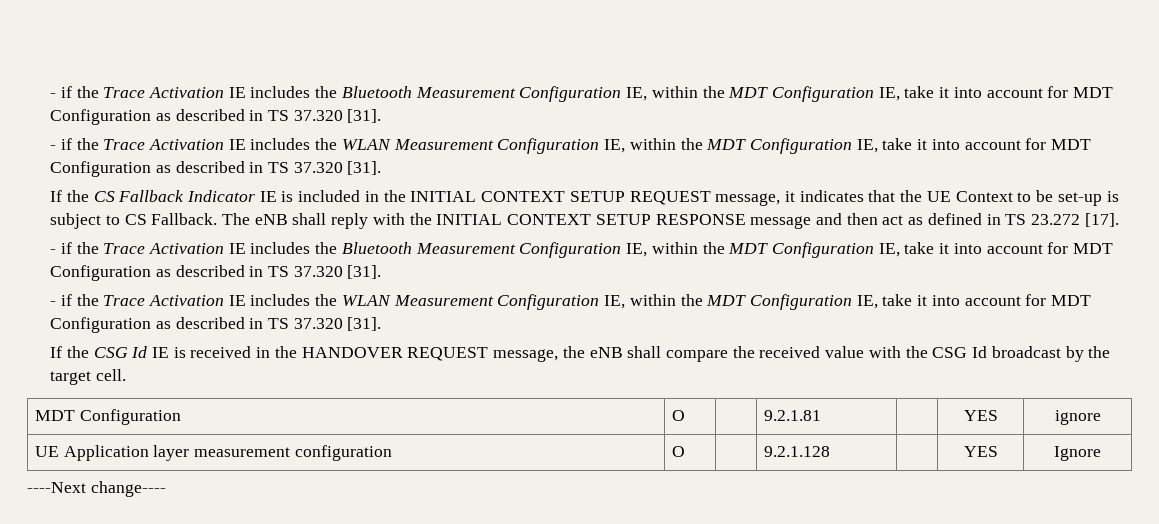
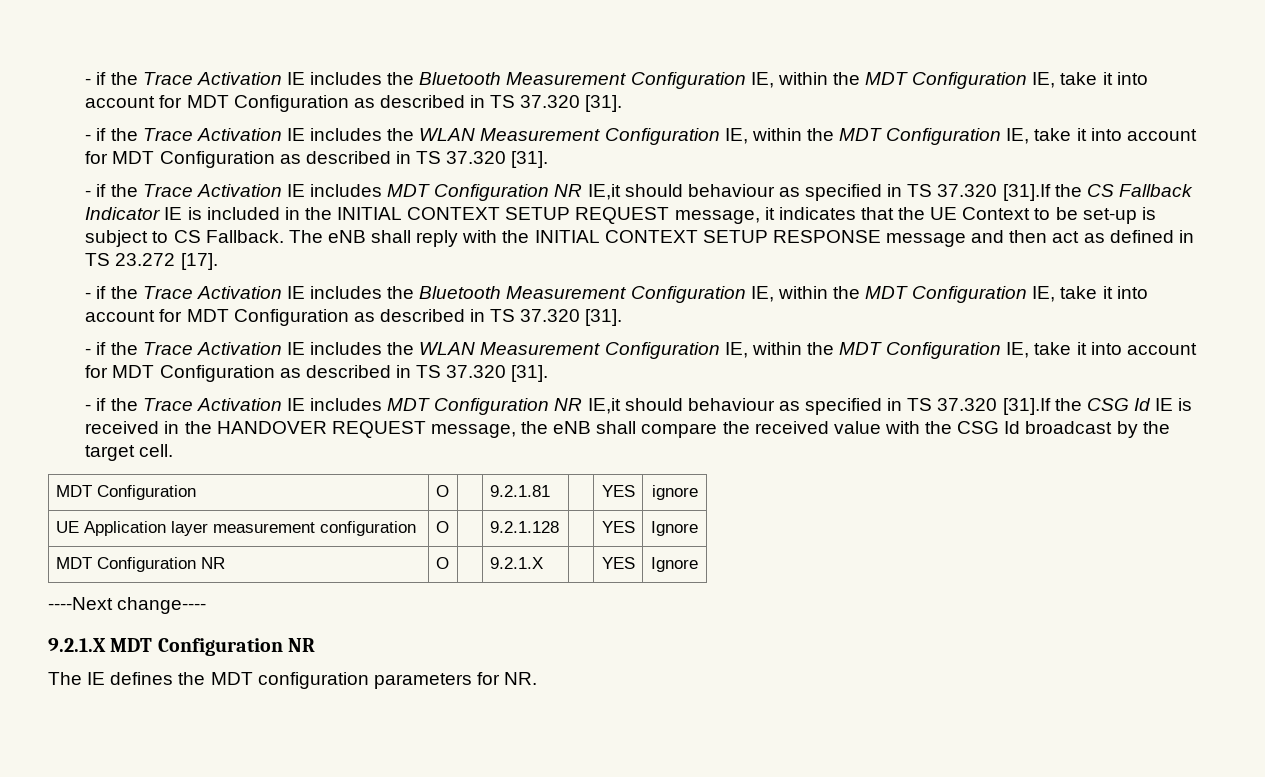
- If the CS Fallback Indicator IE is included in the INITIAL CONTEXT SETUP REQUEST message, it indicates that the UE Context to be set-up is subject to CS Fallback.
+ - if the Trace Activation IE includes MDT Configuration NR IE,it should behaviour as specified in TS 37.320 [31].If the CS Fallback Indicator IE is included in the INITIAL CONTEXT SETUP REQUEST message, it indicates that the UE Context to be set-up is subject to CS Fallback.
- If the CSG Id IE is received in the HANDOVER REQUEST message, the eNB shall compare the received value with the CSG Id broadcast by the target cell.
+ - if the Trace Activation IE includes MDT Configuration NR IE,it should behaviour as specified in TS 37.320 [31].If the CSG Id IE is received in the HANDOVER REQUEST message, the eNB shall compare the received value with the CSG Id broadcast by the target cell.
+ MDT Configuration NR | O | | 9.2.1.X | | YES | Ignore
  ----Next change----
+ 9.2.1.X MDT Configuration NR
+ The IE defines the MDT configuration parameters for NR.

